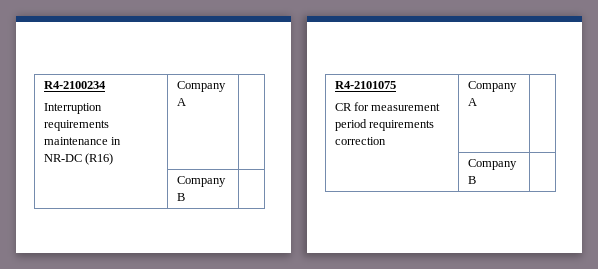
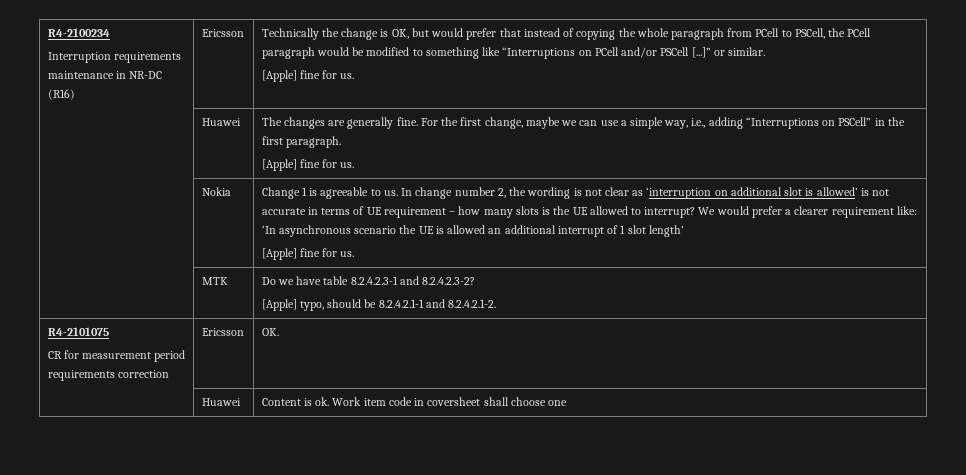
- Interruption requirements maintenance in NR-DC (R16) | Company A |
- | Company B |
+ Interruption requirements maintenance in NR-DC (R16) | Ericsson | Technically the change is OK, but would prefer that instead of copying the whole paragraph from PCell to PSCell, the PCell paragraph would be modified to something like “Interruptions on PCell and/or PSCell [...]” or similar.
+ [Apple] fine for us.
+ | Huawei | The changes are generally fine. For the first change, maybe we can use a simple way, i.e., adding “Interruptions on PSCell” in the first paragraph.
+ [Apple] fine for us.
+ | Nokia | Change 1 is agreeable to us. In change number 2, the wording is not clear as ‘interruption on additional slot is allowed’ is not accurate in terms of UE requirement – how many slots is the UE allowed to interrupt? We would prefer a clearer requirement like: ‘In asynchronous scenario the UE is allowed an additional interrupt of 1 slot length’
+ [Apple] fine for us.
+ | MTK | Do we have table 8.2.4.2.3-1 and 8.2.4.2.3-2?
+ [Apple] typo, should be 8.2.4.2.1-1 and 8.2.4.2.1-2.
  R4-2101075
- CR for measurement period requirements correction | Company A |
- | Company B |
+ CR for measurement period requirements correction | Ericsson | OK.
+ | Huawei | Content is ok. Work item code in coversheet shall choose one

